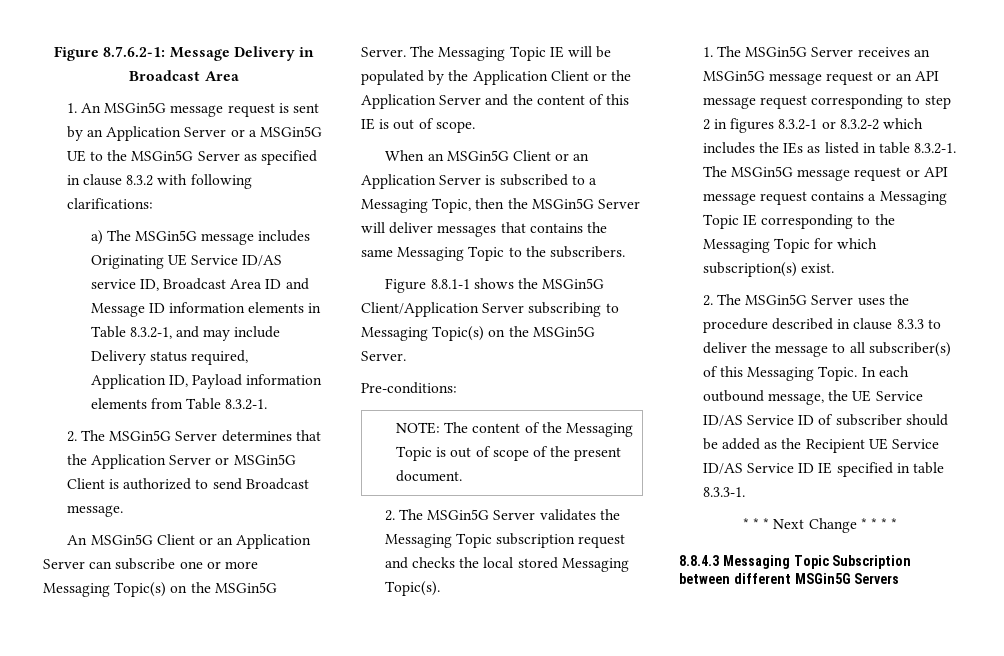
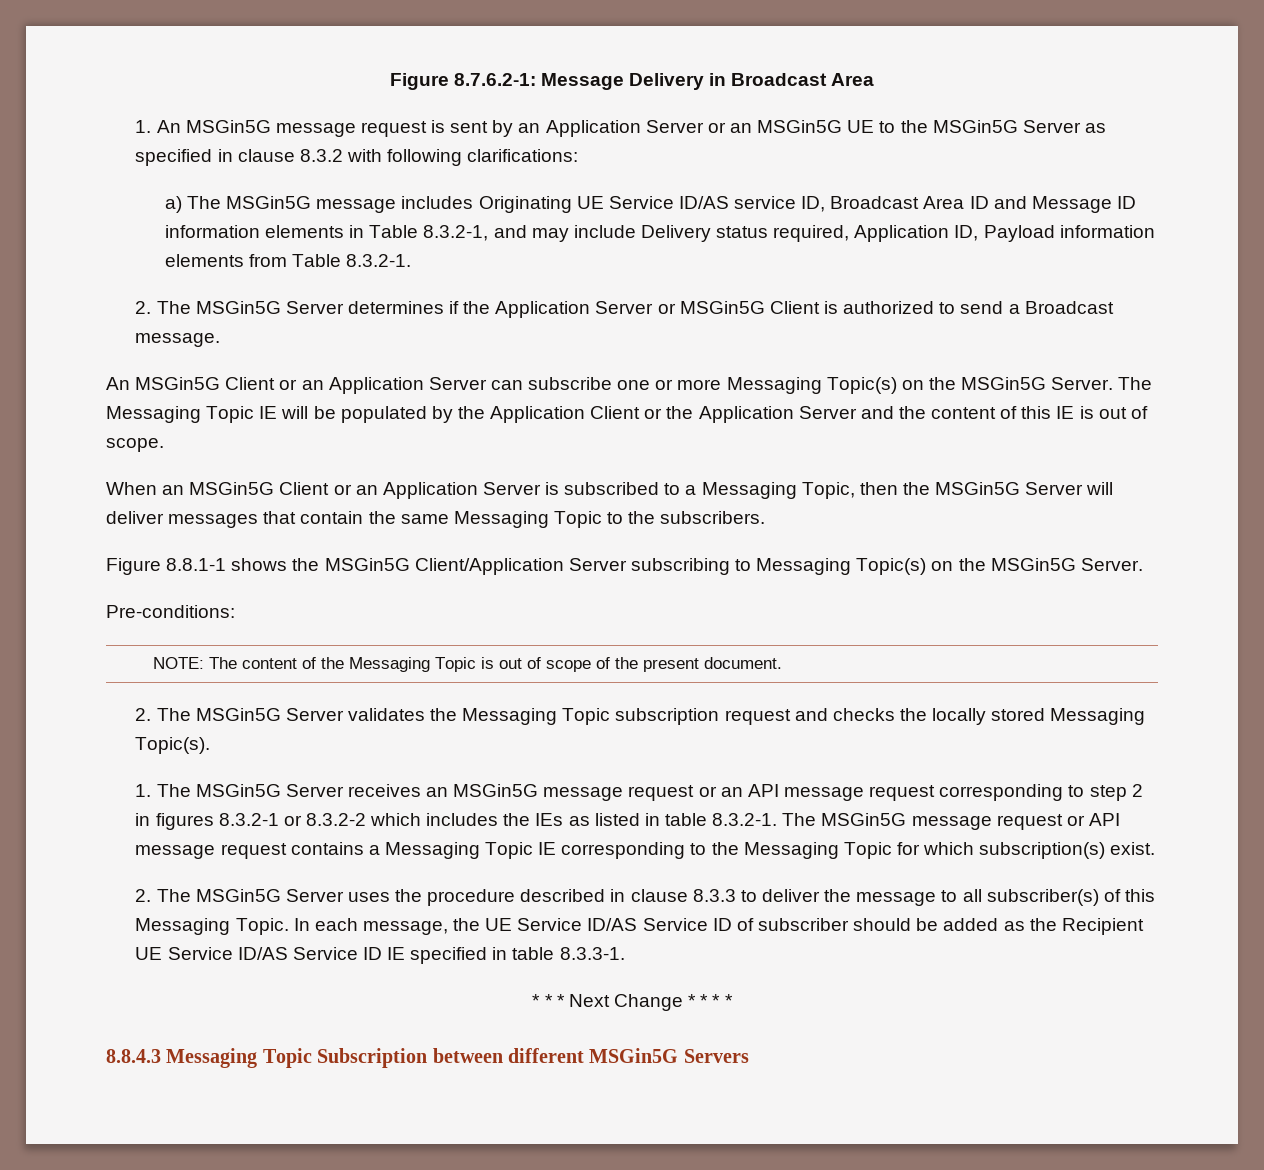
- 1. An MSGin5G message request is sent by an Application Server or a MSGin5G UE to the MSGin5G Server as specified in clause 8.3.2 with following clarifications:
+ 1. An MSGin5G message request is sent by an Application Server or an MSGin5G UE to the MSGin5G Server as specified in clause 8.3.2 with following clarifications:
- 2. The MSGin5G Server determines that the Application Server or MSGin5G Client is authorized to send Broadcast message.
+ 2. The MSGin5G Server determines if the Application Server or MSGin5G Client is authorized to send a Broadcast message.
- When an MSGin5G Client or an Application Server is subscribed to a Messaging Topic, then the MSGin5G Server will deliver messages that contains the same Messaging Topic to the subscribers.
+ When an MSGin5G Client or an Application Server is subscribed to a Messaging Topic, then the MSGin5G Server will deliver messages that contain the same Messaging Topic to the subscribers.
- 2. The MSGin5G Server validates the Messaging Topic subscription request and checks the local stored Messaging Topic(s).
+ 2. The MSGin5G Server validates the Messaging Topic subscription request and checks the locally stored Messaging Topic(s).
- In each outbound message, the UE Service ID/AS Service ID of subscriber should be added as the Recipient UE Service ID/AS Service ID IE specified in table 8.3.3-1.
+ In each message, the UE Service ID/AS Service ID of subscriber should be added as the Recipient UE Service ID/AS Service ID IE specified in table 8.3.3-1.

